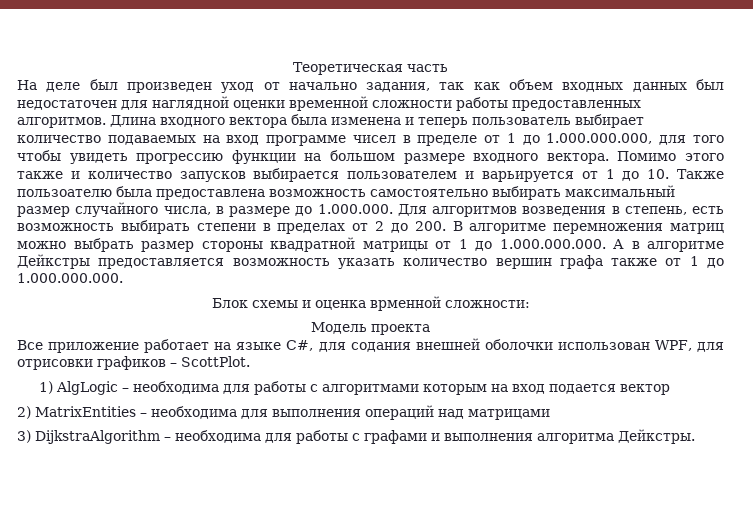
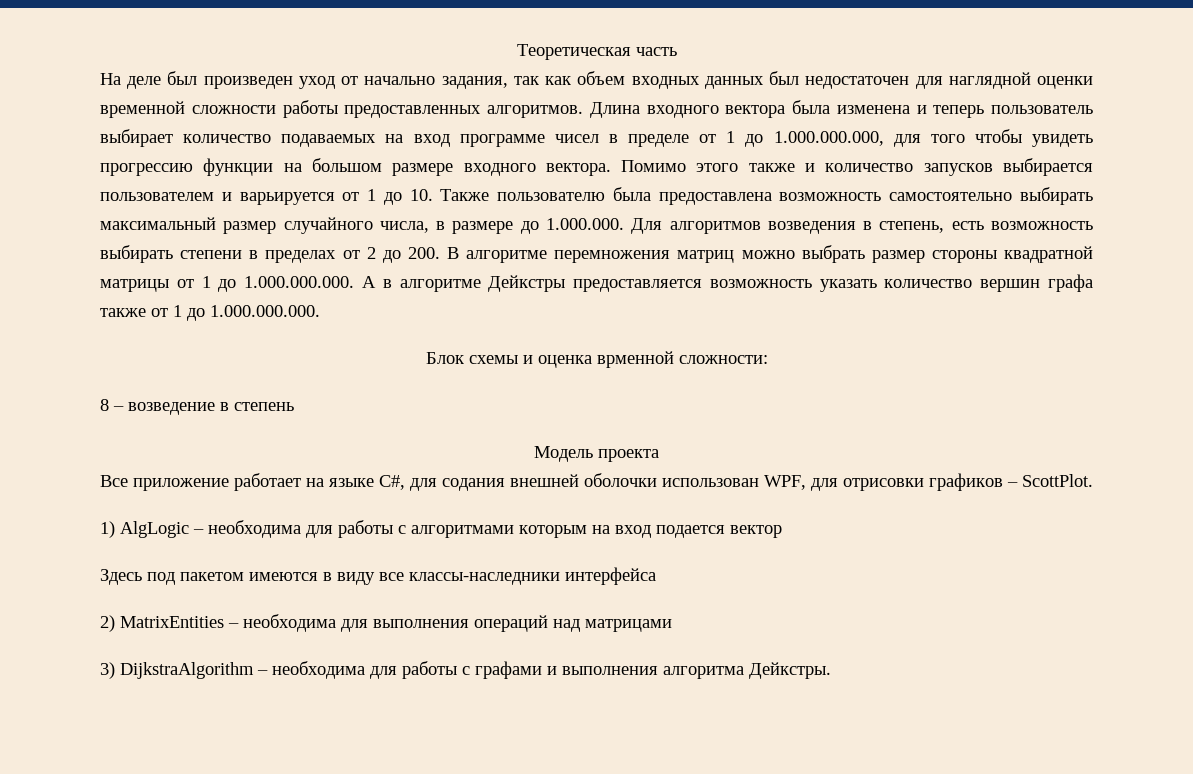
- Помимо этого также и количество запусков выбирается пользователем и варьируется от 1 до 10. Также пользоателю была предоставлена возможность самостоятельно выбирать максимальный размер случайного числа, в размере до 1.000.000. Для алгоритмов возведения в степень, есть возможность выбирать степени в пределах от 2 до 200. В алгоритме перемножения матриц можно выбрать размер стороны квадратной матрицы от 1 до 1.000.000.000. А в алгоритме Дейкстры предоставляется возможность указать количество вершин графа также от 1 до 1.000.000.000.
+ Помимо этого также и количество запусков выбирается пользователем и варьируется от 1 до 10. Также пользователю была предоставлена возможность самостоятельно выбирать максимальный размер случайного числа, в размере до 1.000.000. Для алгоритмов возведения в степень, есть возможность выбирать степени в пределах от 2 до 200. В алгоритме перемножения матриц можно выбрать размер стороны квадратной матрицы от 1 до 1.000.000.000. А в алгоритме Дейкстры предоставляется возможность указать количество вершин графа также от 1 до 1.000.000.000.
+ 8 – возведение в степень
+ Здесь под пакетом имеются в виду все классы-наследники интерфейса

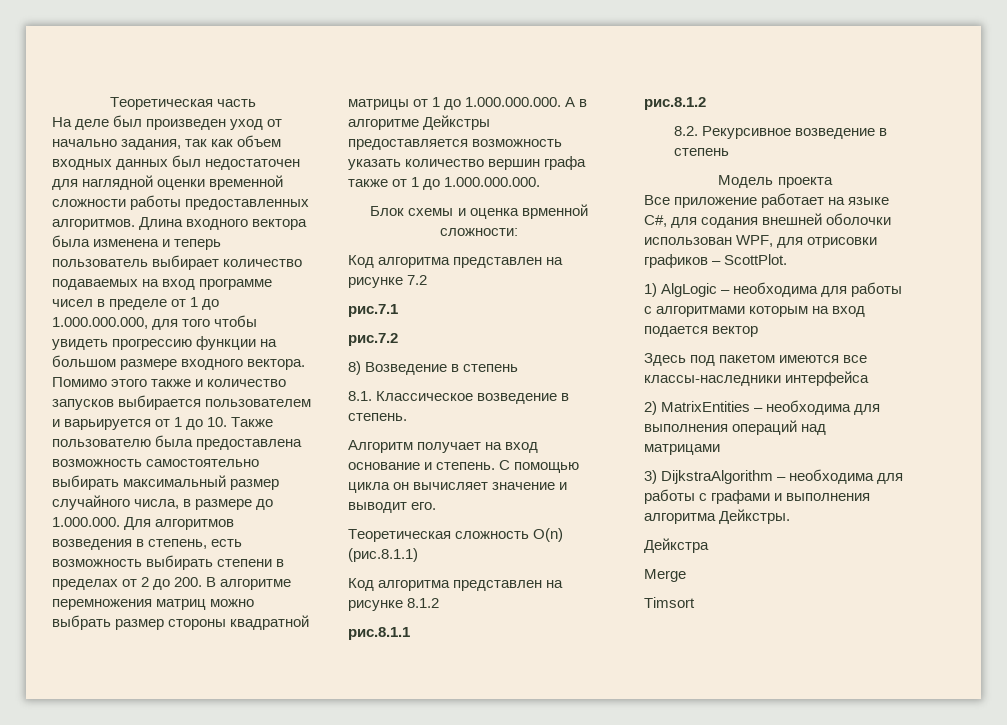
- 8 – возведение в степень
+ Код алгоритма представлен на рисунке 7.2
+ рис.7.1
+ рис.7.2
+ 8) Возведение в степень
+ 8.1. Классическое возведение в степень.
+ Алгоритм получает на вход основание и степень. С помощью цикла он вычисляет значение и выводит его.
+ Теоретическая сложность O(n) (рис.8.1.1)
+ Код алгоритма представлен на рисунке 8.1.2
+ рис.8.1.1
+ рис.8.1.2
+ 8.2. Рекурсивное возведение в степень
- Здесь под пакетом имеются в виду все классы-наследники интерфейса
+ Здесь под пакетом имеются все классы-наследники интерфейса
+ Дейкстра
+ Merge
+ Timsort

